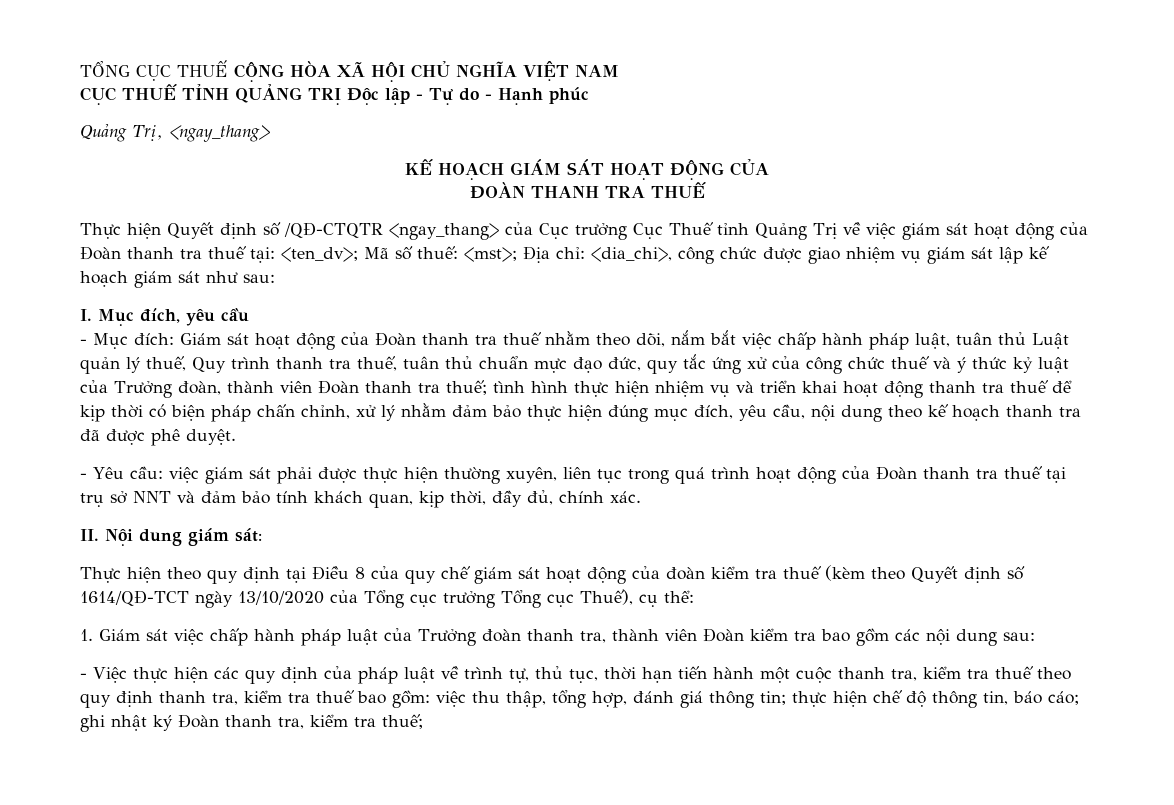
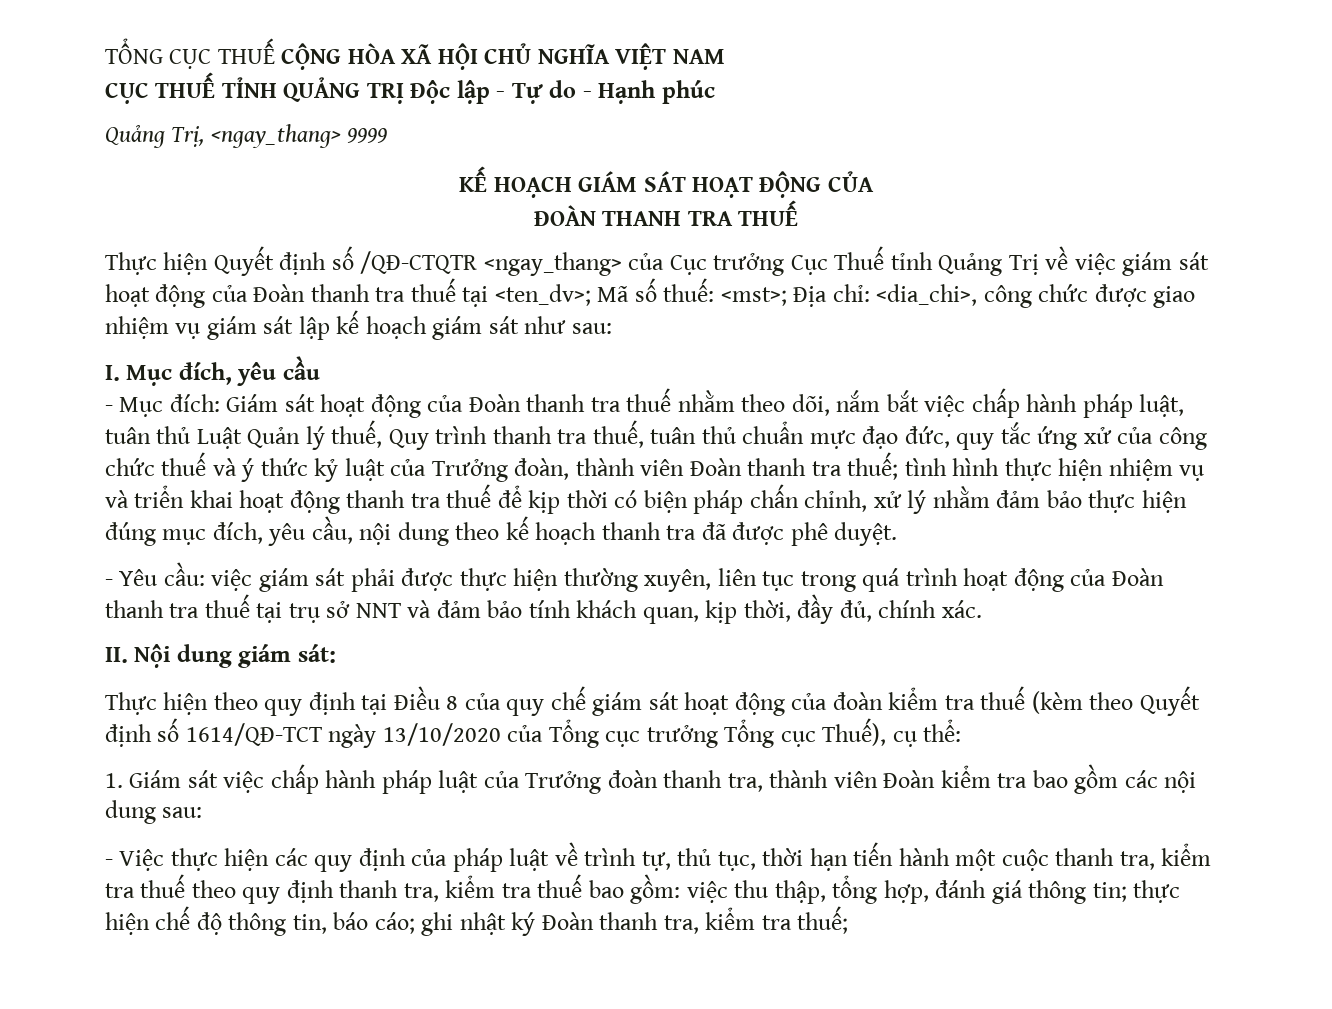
- Quảng Trị, <ngay_thang>
+ Quảng Trị, <ngay_thang> 9999
- Thực hiện Quyết định số /QĐ-CTQTR <ngay_thang> của Cục trưởng Cục Thuế tỉnh Quảng Trị về việc giám sát hoạt động của Đoàn thanh tra thuế tại: <ten_dv>; Mã số thuế: <mst>; Địa chỉ: <dia_chi>, công chức được giao nhiệm vụ giám sát lập kế hoạch giám sát như sau:
+ Thực hiện Quyết định số /QĐ-CTQTR <ngay_thang> của Cục trưởng Cục Thuế tỉnh Quảng Trị về việc giám sát hoạt động của Đoàn thanh tra thuế tại <ten_dv>; Mã số thuế: <mst>; Địa chỉ: <dia_chi>, công chức được giao nhiệm vụ giám sát lập kế hoạch giám sát như sau:
- Giám sát hoạt động của Đoàn thanh tra thuế nhằm theo dõi, nắm bắt việc chấp hành pháp luật, tuân thủ Luật quản lý thuế, Quy trình thanh tra thuế, tuân thủ chuẩn mực đạo đức, quy tắc ứng xử của công chức thuế và ý thức kỷ luật của Trưởng đoàn, thành viên Đoàn thanh tra thuế;
+ Giám sát hoạt động của Đoàn thanh tra thuế nhằm theo dõi, nắm bắt việc chấp hành pháp luật, tuân thủ Luật Quản lý thuế, Quy trình thanh tra thuế, tuân thủ chuẩn mực đạo đức, quy tắc ứng xử của công chức thuế và ý thức kỷ luật của Trưởng đoàn, thành viên Đoàn thanh tra thuế;

